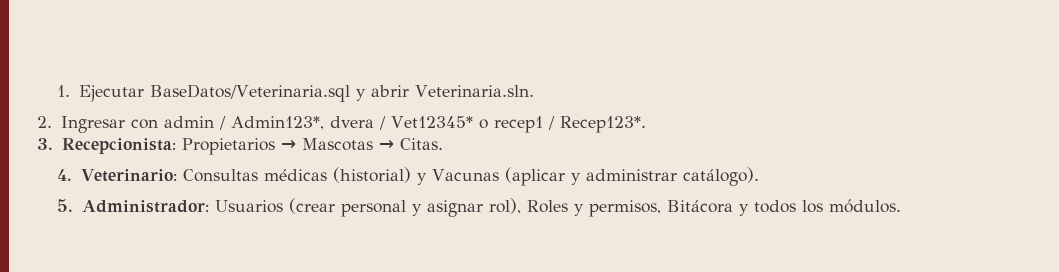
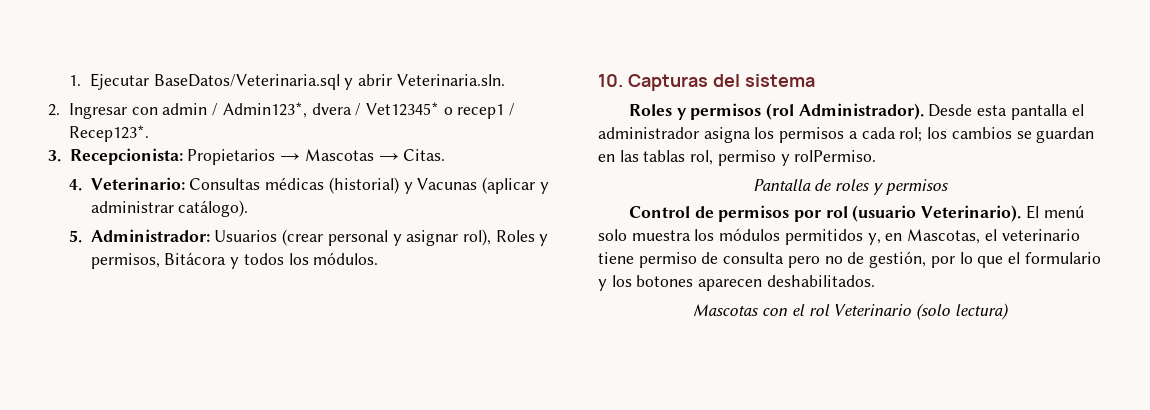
+ 10. Capturas del sistema
+ Roles y permisos (rol Administrador). Desde esta pantalla el administrador asigna los permisos a cada rol; los cambios se guardan en las tablas rol, permiso y rolPermiso.
+ Pantalla de roles y permisos
+ Control de permisos por rol (usuario Veterinario). El menú solo muestra los módulos permitidos y, en Mascotas, el veterinario tiene permiso de consulta pero no de gestión, por lo que el formulario y los botones aparecen deshabilitados.
+ Mascotas con el rol Veterinario (solo lectura)

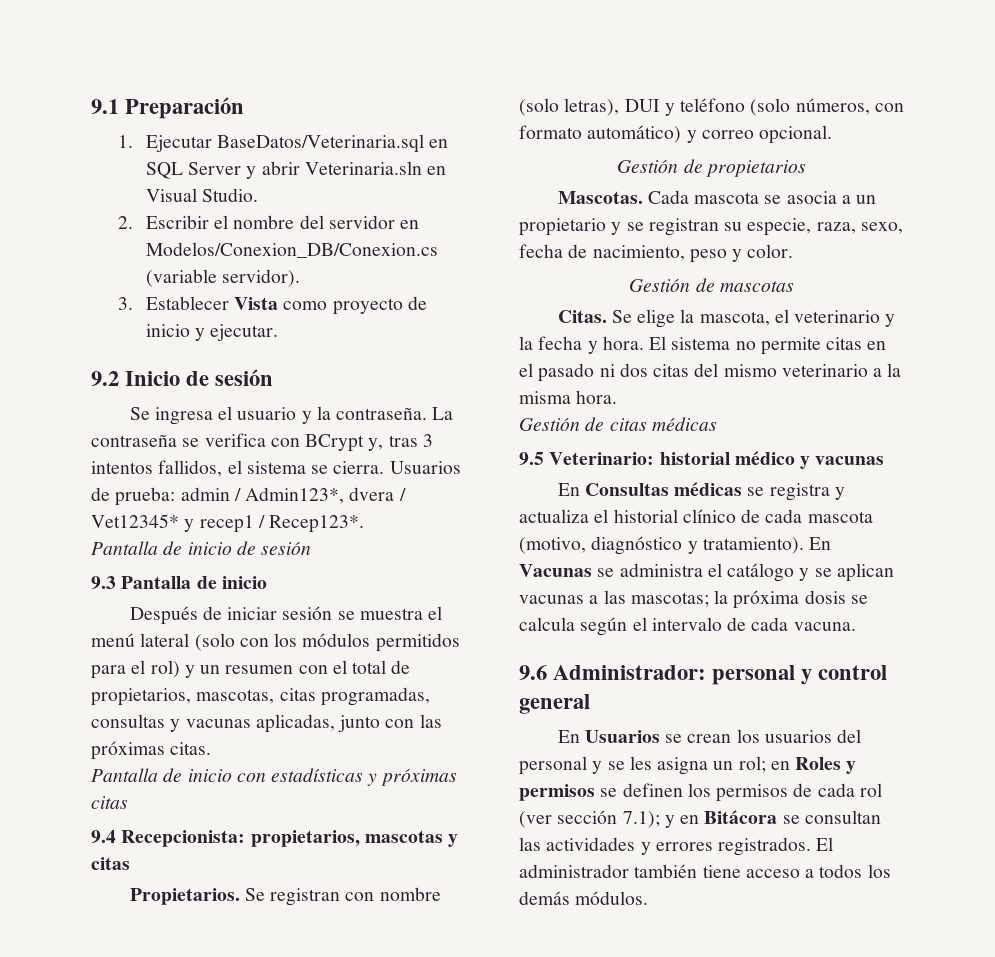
+ 9.1 Preparación
- 1. Ejecutar BaseDatos/Veterinaria.sql y abrir Veterinaria.sln.
- 2. Ingresar con admin / Admin123*, dvera / Vet12345* o recep1 / Recep123*.
+ 1. Ejecutar BaseDatos/Veterinaria.sql en SQL Server y abrir Veterinaria.sln en Visual Studio.
+ 2. Escribir el nombre del servidor en Modelos/Conexion_DB/Conexion.cs (variable servidor).
+ 3. Establecer Vista como proyecto de inicio y ejecutar.
+ 9.2 Inicio de sesión
+ Se ingresa el usuario y la contraseña. La contraseña se verifica con BCrypt y, tras 3 intentos fallidos, el sistema se cierra. Usuarios de prueba: admin / Admin123*, dvera / Vet12345* y recep1 / Recep123*.
- 3. Recepcionista: Propietarios → Mascotas → Citas.
- 4. Veterinario: Consultas médicas (historial) y Vacunas (aplicar y administrar catálogo).
- 5. Administrador: Usuarios (crear personal y asignar rol), Roles y permisos, Bitácora y todos los módulos.
- 10. Capturas del sistema
- Roles y permisos (rol Administrador). Desde esta pantalla el administrador asigna los permisos a cada rol; los cambios se guardan en las tablas rol, permiso y rolPermiso.
- Pantalla de roles y permisos
- Control de permisos por rol (usuario Veterinario). El menú solo muestra los módulos permitidos y, en Mascotas, el veterinario tiene permiso de consulta pero no de gestión, por lo que el formulario y los botones aparecen deshabilitados.
- Mascotas con el rol Veterinario (solo lectura)
+ Pantalla de inicio de sesión
+ 9.3 Pantalla de inicio
+ Después de iniciar sesión se muestra el menú lateral (solo con los módulos permitidos para el rol) y un resumen con el total de propietarios, mascotas, citas programadas, consultas y vacunas aplicadas, junto con las próximas citas.
+ Pantalla de inicio con estadísticas y próximas citas
+ 9.4 Recepcionista: propietarios, mascotas y citas
+ Propietarios. Se registran con nombre (solo letras), DUI y teléfono (solo números, con formato automático) y correo opcional.
+ Gestión de propietarios
+ Mascotas. Cada mascota se asocia a un propietario y se registran su especie, raza, sexo, fecha de nacimiento, peso y color.
+ Gestión de mascotas
+ Citas. Se elige la mascota, el veterinario y la fecha y hora. El sistema no permite citas en el pasado ni dos citas del mismo veterinario a la misma hora.
+ Gestión de citas médicas
+ 9.5 Veterinario: historial médico y vacunas
+ En Consultas médicas se registra y actualiza el historial clínico de cada mascota (motivo, diagnóstico y tratamiento). En Vacunas se administra el catálogo y se aplican vacunas a las mascotas; la próxima dosis se calcula según el intervalo de cada vacuna.
+ 9.6 Administrador: personal y control general
+ En Usuarios se crean los usuarios del personal y se les asigna un rol; en Roles y permisos se definen los permisos de cada rol (ver sección 7.1); y en Bitácora se consultan las actividades y errores registrados. El administrador también tiene acceso a todos los demás módulos.

